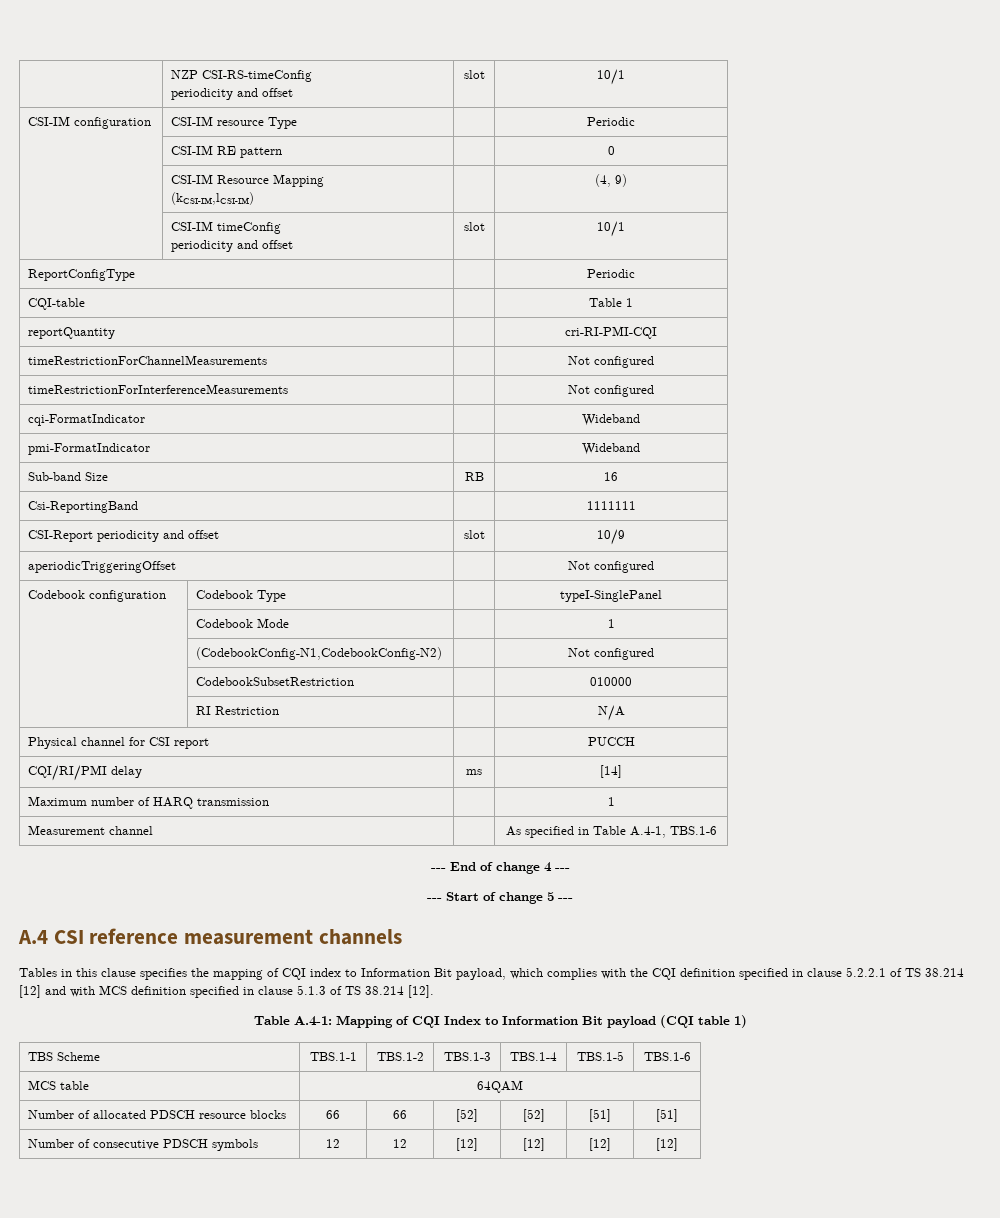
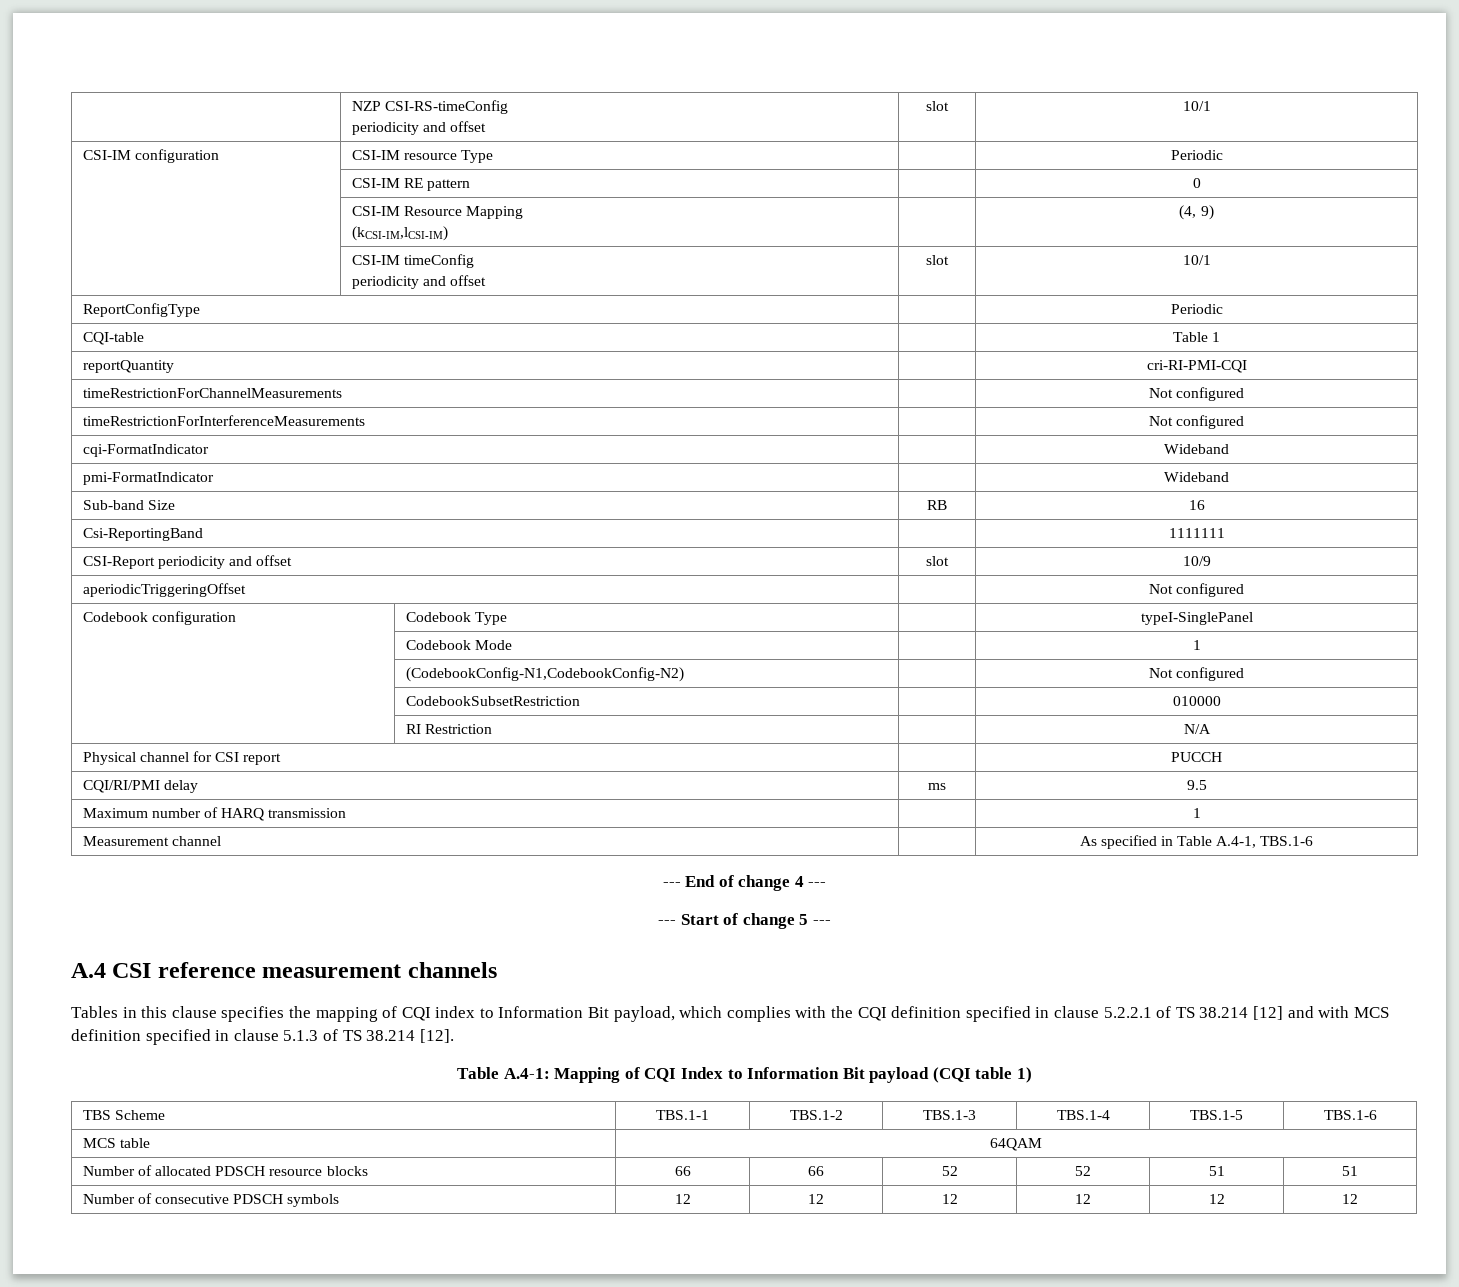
- CQI/RI/PMI delay | ms | [14]
+ CQI/RI/PMI delay | ms | 9.5
- Number of allocated PDSCH resource blocks | 66 | 66 | [52] | [52] | [51] | [51]
+ Number of allocated PDSCH resource blocks | 66 | 66 | 52 | 52 | 51 | 51
- Number of consecutive PDSCH symbols | 12 | 12 | [12] | [12] | [12] | [12]
+ Number of consecutive PDSCH symbols | 12 | 12 | 12 | 12 | 12 | 12

